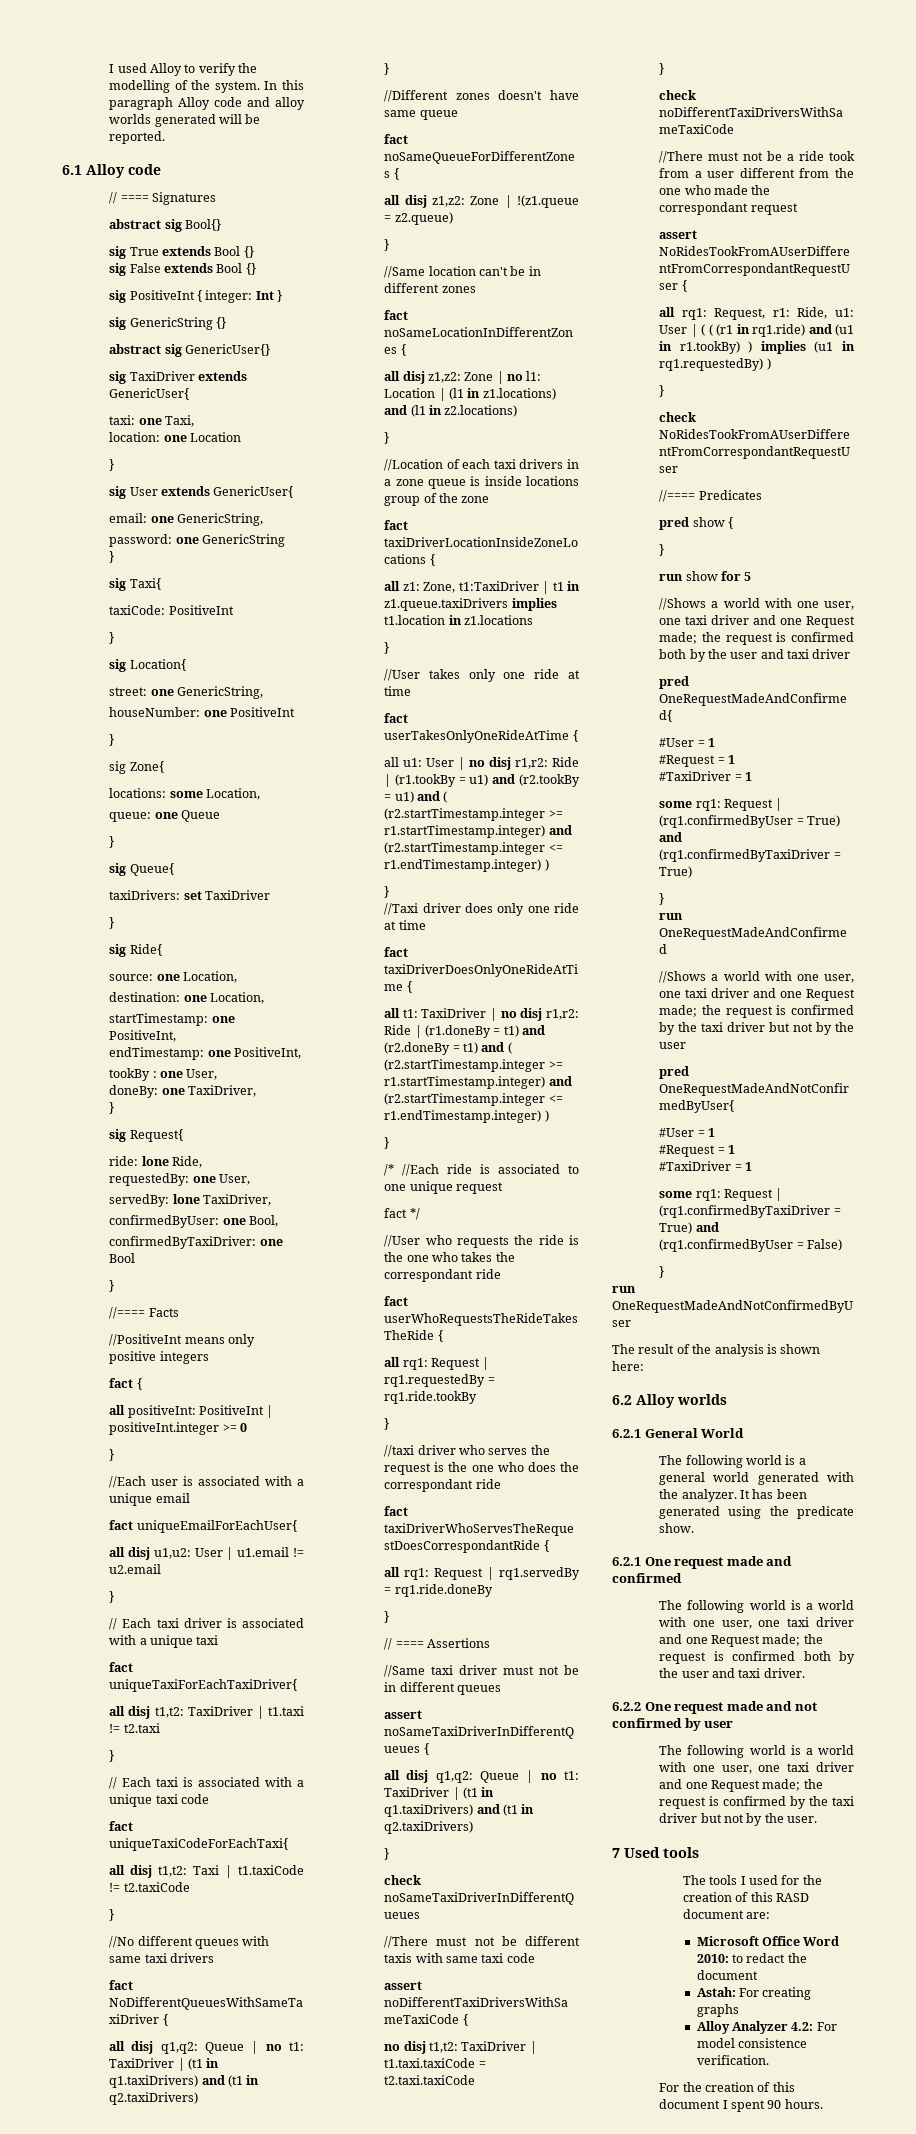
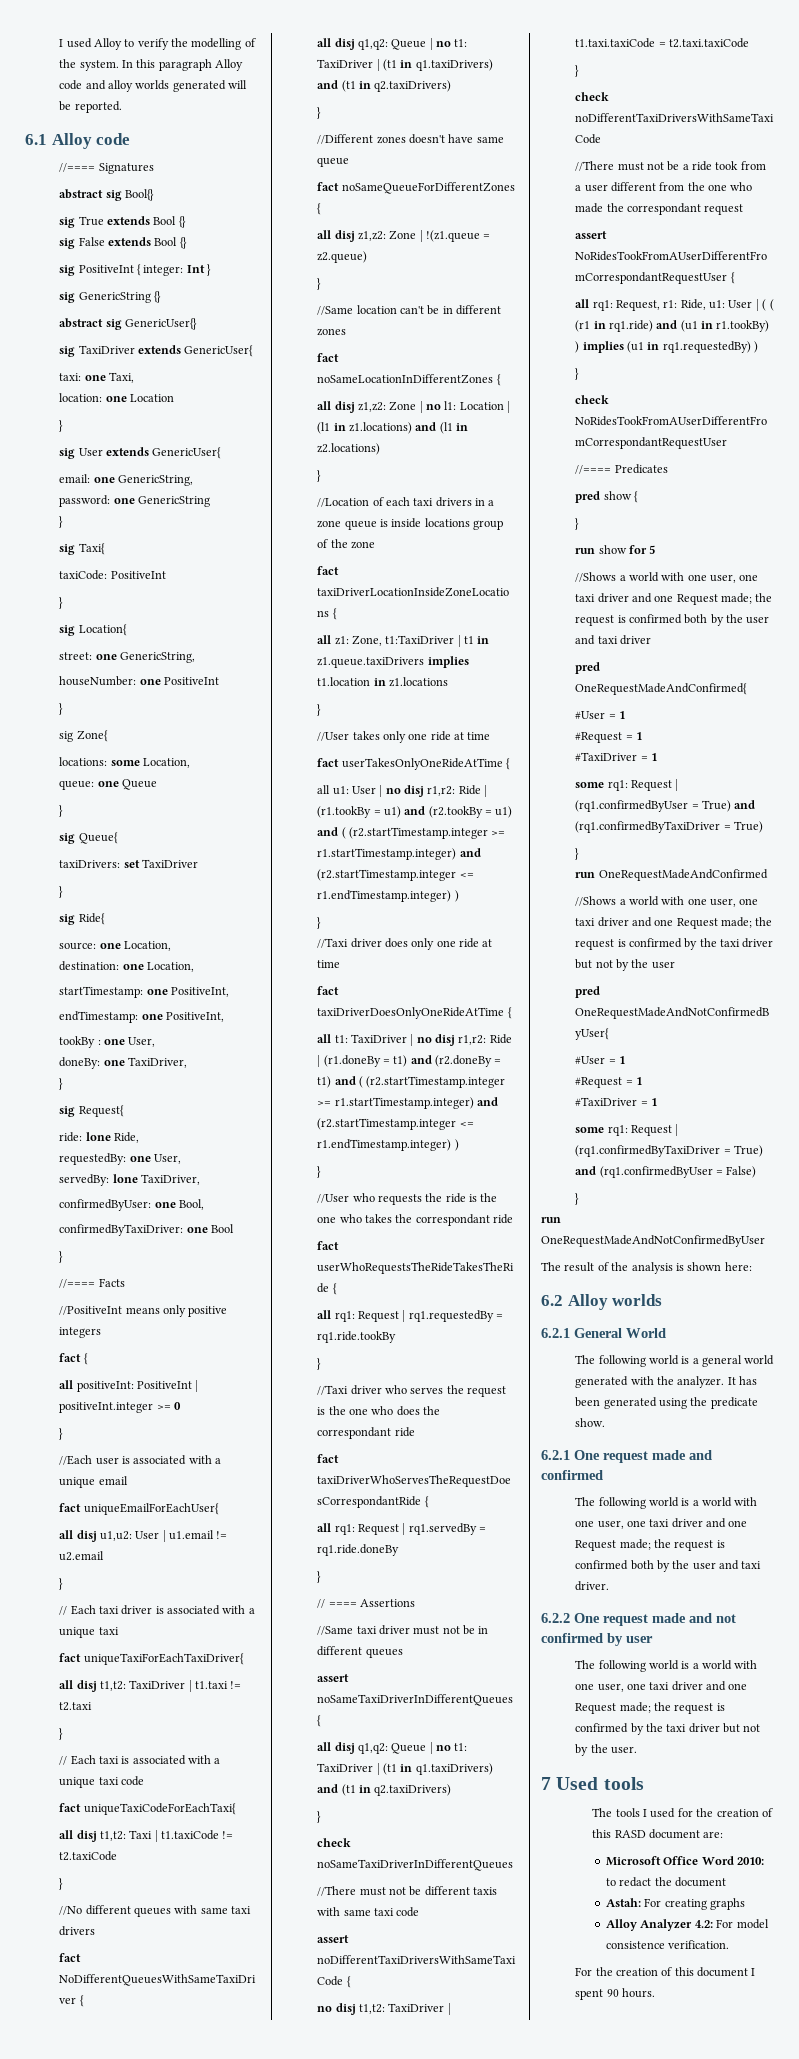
- // ==== Signatures
+ //==== Signatures
- /* //Each ride is associated to one unique request
- fact */
- //taxi driver who serves the request is the one who does the correspondant ride
+ //Taxi driver who serves the request is the one who does the correspondant ride

